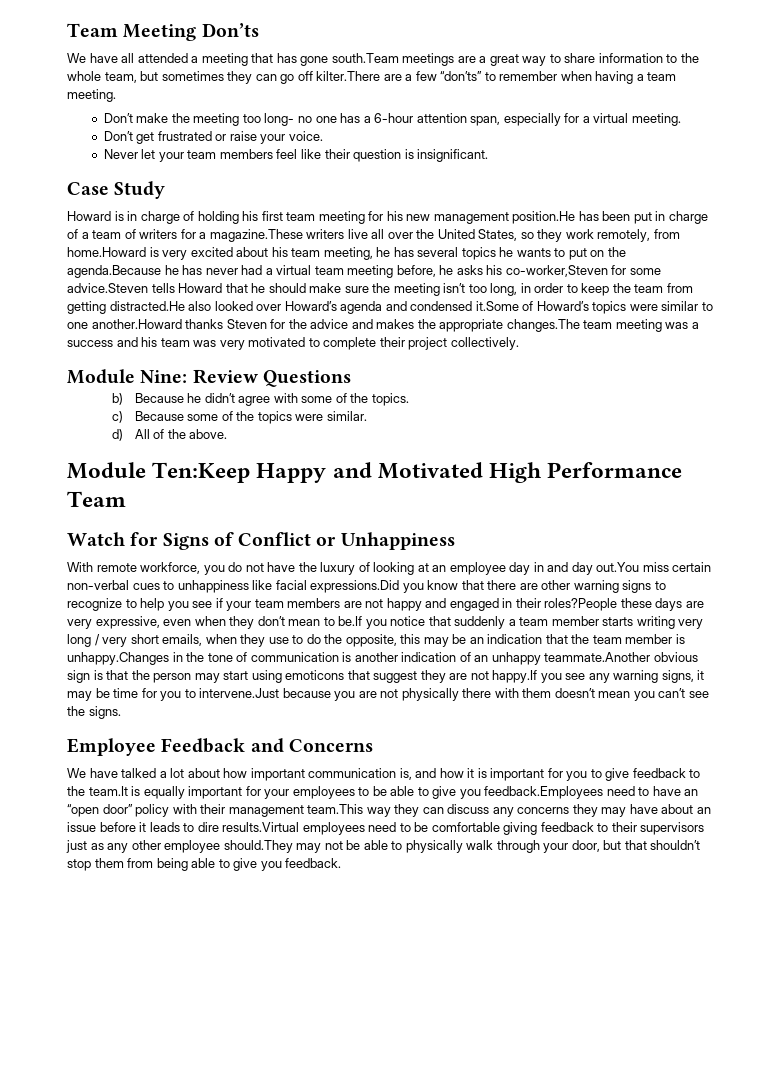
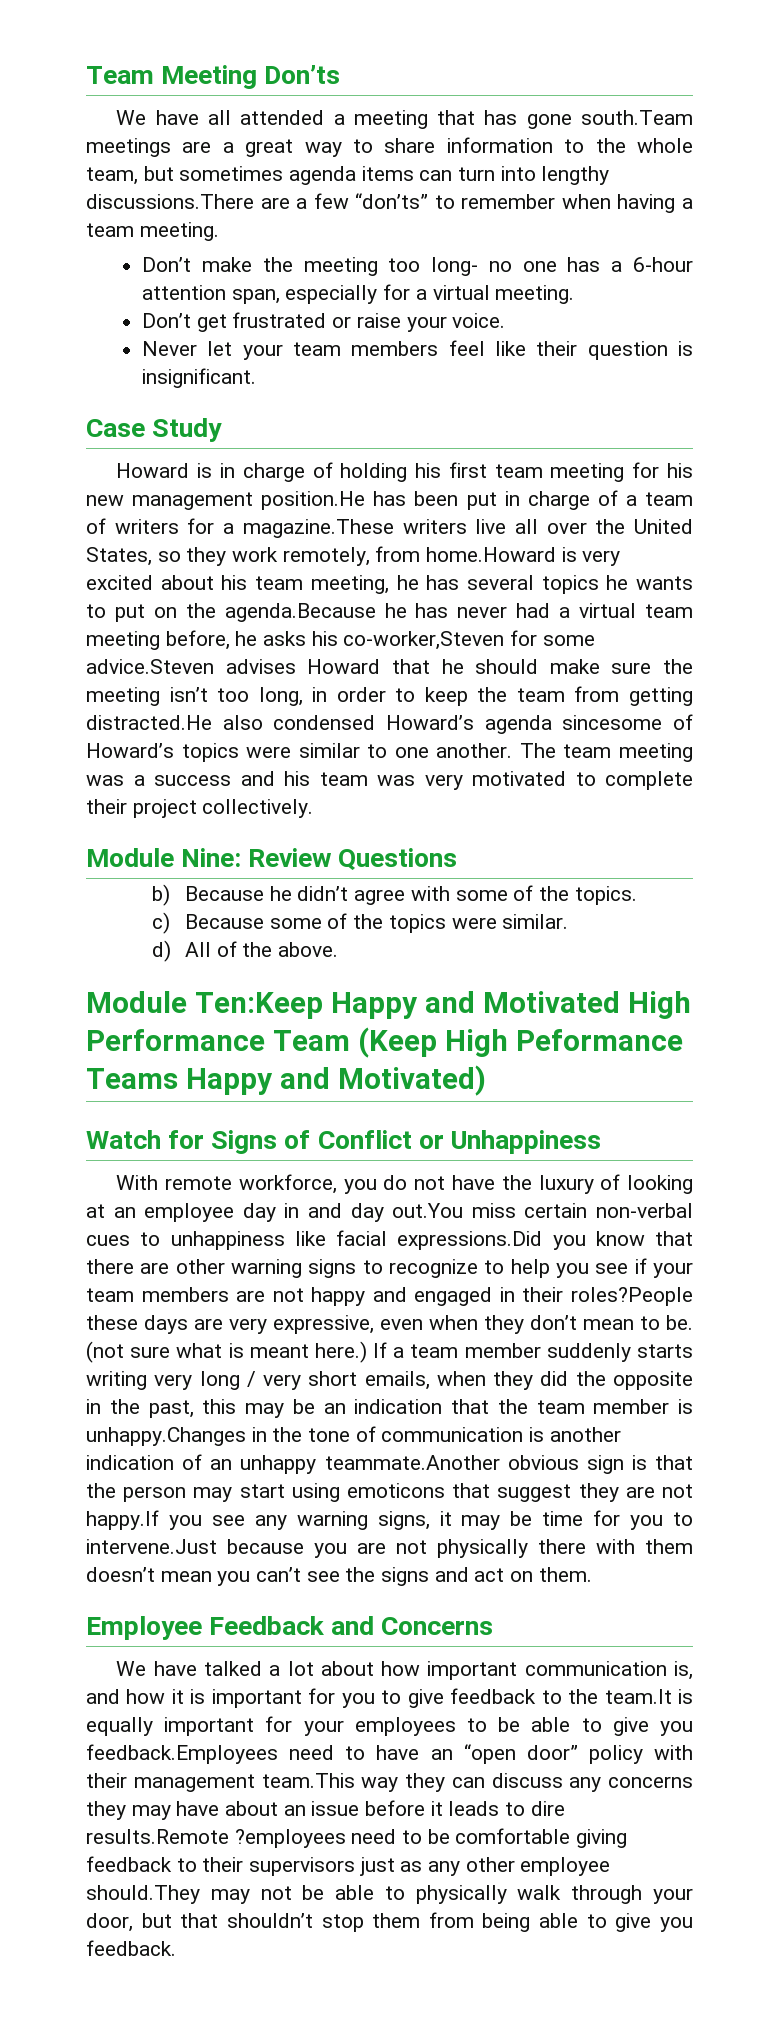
- We have all attended a meeting that has gone south.Team meetings are a great way to share information to the whole team, but sometimes they can go off kilter.There are a few “don’ts” to remember when having a team meeting.
+ We have all attended a meeting that has gone south.Team meetings are a great way to share information to the whole team, but sometimes agenda items can turn into lengthy discussions.There are a few “don’ts” to remember when having a team meeting.
- Howard is in charge of holding his first team meeting for his new management position.He has been put in charge of a team of writers for a magazine.These writers live all over the United States, so they work remotely, from home.Howard is very excited about his team meeting, he has several topics he wants to put on the agenda.Because he has never had a virtual team meeting before, he asks his co-worker,Steven for some advice.Steven tells Howard that he should make sure the meeting isn’t too long, in order to keep the team from getting distracted.He also looked over Howard’s agenda and condensed it.Some of Howard’s topics were similar to one another.Howard thanks Steven for the advice and makes the appropriate changes.The team meeting was a success and his team was very motivated to complete their project collectively.
+ Howard is in charge of holding his first team meeting for his new management position.He has been put in charge of a team of writers for a magazine.These writers live all over the United States, so they work remotely, from home.Howard is very excited about his team meeting, he has several topics he wants to put on the agenda.Because he has never had a virtual team meeting before, he asks his co-worker,Steven for some advice.Steven advises Howard that he should make sure the meeting isn’t too long, in order to keep the team from getting distracted.He also condensed Howard’s agenda sincesome of Howard’s topics were similar to one another. The team meeting was a success and his team was very motivated to complete their project collectively.
- Module Ten:Keep Happy and Motivated High Performance Team
+ Module Ten:Keep Happy and Motivated High Performance Team (Keep High Peformance Teams Happy and Motivated)
- With remote workforce, you do not have the luxury of looking at an employee day in and day out.You miss certain non-verbal cues to unhappiness like facial expressions.Did you know that there are other warning signs to recognize to help you see if your team members are not happy and engaged in their roles?People these days are very expressive, even when they don’t mean to be.If you notice that suddenly a team member starts writing very long / very short emails, when they use to do the opposite, this may be an indication that the team member is unhappy.Changes in the tone of communication is another indication of an unhappy teammate.Another obvious sign is that the person may start using emoticons that suggest they are not happy.If you see any warning signs, it may be time for you to intervene.Just because you are not physically there with them doesn’t mean you can’t see the signs.
+ With remote workforce, you do not have the luxury of looking at an employee day in and day out.You miss certain non-verbal cues to unhappiness like facial expressions.Did you know that there are other warning signs to recognize to help you see if your team members are not happy and engaged in their roles?People these days are very expressive, even when they don’t mean to be. (not sure what is meant here.) If a team member suddenly starts writing very long / very short emails, when they did the opposite in the past, this may be an indication that the team member is unhappy.Changes in the tone of communication is another indication of an unhappy teammate.Another obvious sign is that the person may start using emoticons that suggest they are not happy.If you see any warning signs, it may be time for you to intervene.Just because you are not physically there with them doesn’t mean you can’t see the signs and act on them.
- We have talked a lot about how important communication is, and how it is important for you to give feedback to the team.It is equally important for your employees to be able to give you feedback.Employees need to have an “open door” policy with their management team.This way they can discuss any concerns they may have about an issue before it leads to dire results.Virtual employees need to be comfortable giving feedback to their supervisors just as any other employee should.They may not be able to physically walk through your door, but that shouldn’t stop them from being able to give you feedback.
+ We have talked a lot about how important communication is, and how it is important for you to give feedback to the team.It is equally important for your employees to be able to give you feedback.Employees need to have an “open door” policy with their management team.This way they can discuss any concerns they may have about an issue before it leads to dire results.Remote ?employees need to be comfortable giving feedback to their supervisors just as any other employee should.They may not be able to physically walk through your door, but that shouldn’t stop them from being able to give you feedback.

